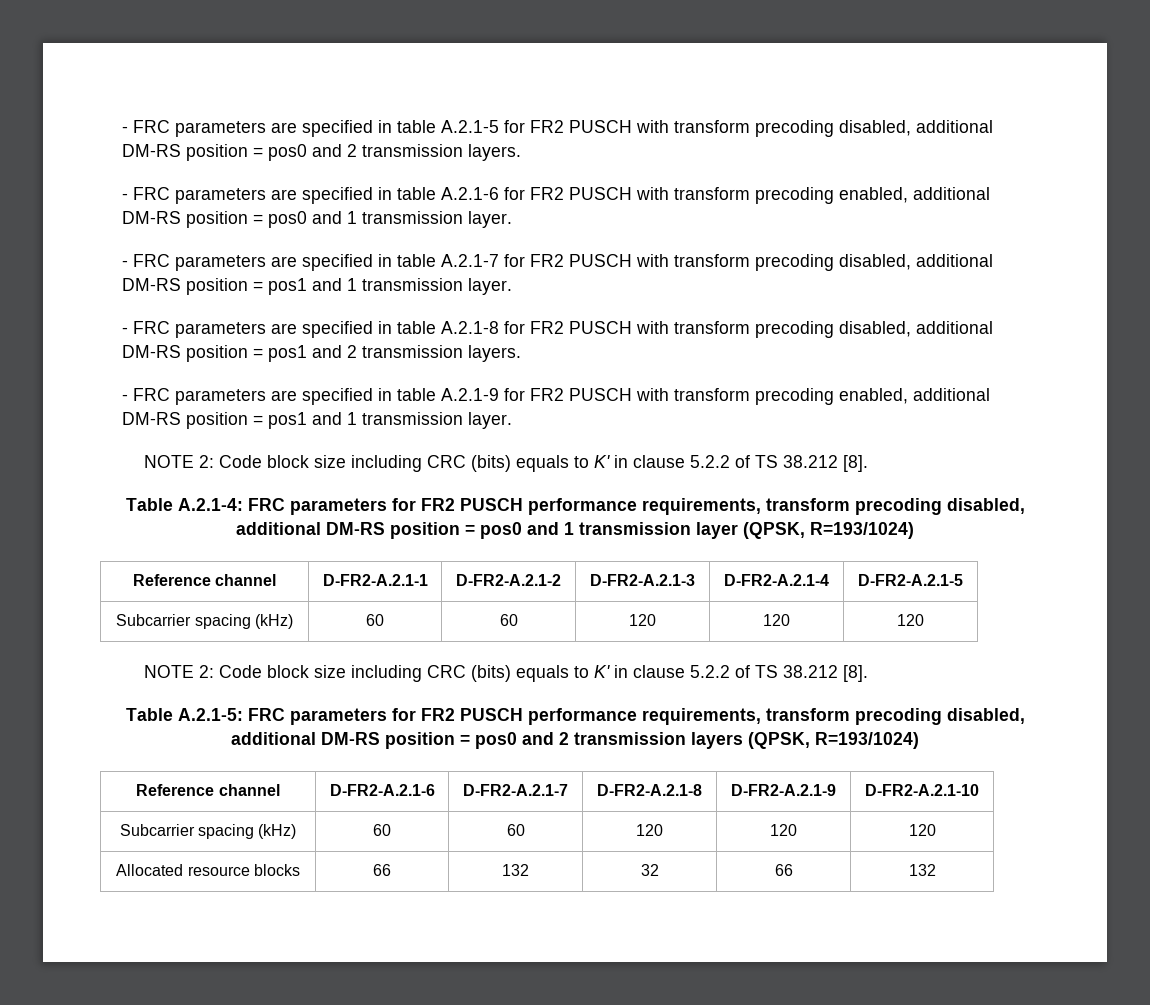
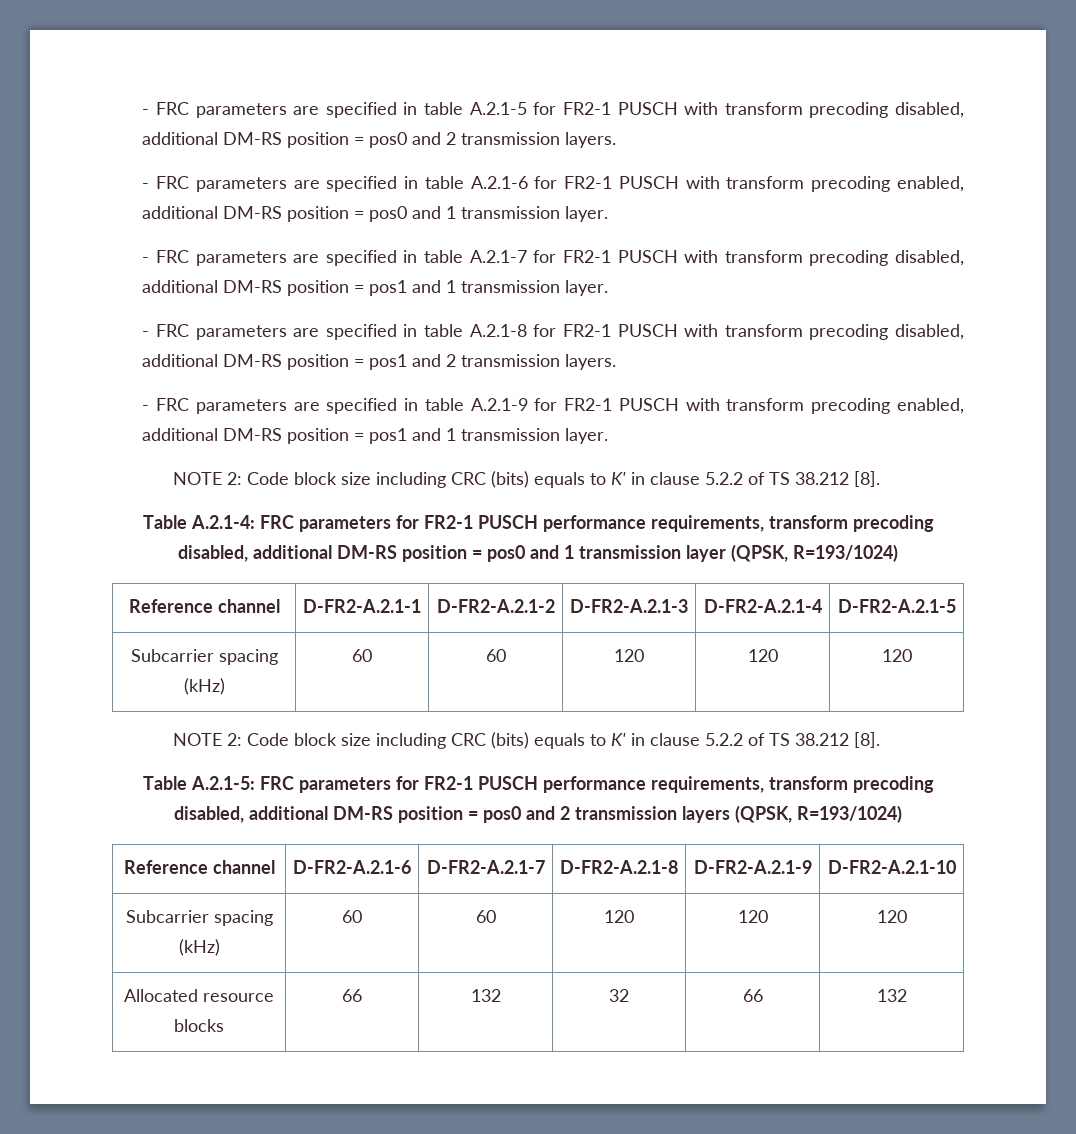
- - FRC parameters are specified in table A.2.1-5 for FR2 PUSCH with transform precoding disabled, additional DM-RS position = pos0 and 2 transmission layers.
+ - FRC parameters are specified in table A.2.1-5 for FR2-1 PUSCH with transform precoding disabled, additional DM-RS position = pos0 and 2 transmission layers.
- - FRC parameters are specified in table A.2.1-6 for FR2 PUSCH with transform precoding enabled, additional DM-RS position = pos0 and 1 transmission layer.
+ - FRC parameters are specified in table A.2.1-6 for FR2-1 PUSCH with transform precoding enabled, additional DM-RS position = pos0 and 1 transmission layer.
- - FRC parameters are specified in table A.2.1-7 for FR2 PUSCH with transform precoding disabled, additional DM-RS position = pos1 and 1 transmission layer.
+ - FRC parameters are specified in table A.2.1-7 for FR2-1 PUSCH with transform precoding disabled, additional DM-RS position = pos1 and 1 transmission layer.
- - FRC parameters are specified in table A.2.1-8 for FR2 PUSCH with transform precoding disabled, additional DM-RS position = pos1 and 2 transmission layers.
+ - FRC parameters are specified in table A.2.1-8 for FR2-1 PUSCH with transform precoding disabled, additional DM-RS position = pos1 and 2 transmission layers.
- - FRC parameters are specified in table A.2.1-9 for FR2 PUSCH with transform precoding enabled, additional DM-RS position = pos1 and 1 transmission layer.
+ - FRC parameters are specified in table A.2.1-9 for FR2-1 PUSCH with transform precoding enabled, additional DM-RS position = pos1 and 1 transmission layer.
- Table A.2.1-4: FRC parameters for FR2 PUSCH performance requirements, transform precoding disabled, additional DM-RS position = pos0 and 1 transmission layer (QPSK, R=193/1024)
+ Table A.2.1-4: FRC parameters for FR2-1 PUSCH performance requirements, transform precoding disabled, additional DM-RS position = pos0 and 1 transmission layer (QPSK, R=193/1024)
- Table A.2.1-5: FRC parameters for FR2 PUSCH performance requirements, transform precoding disabled, additional DM-RS position = pos0 and 2 transmission layers (QPSK, R=193/1024)
+ Table A.2.1-5: FRC parameters for FR2-1 PUSCH performance requirements, transform precoding disabled, additional DM-RS position = pos0 and 2 transmission layers (QPSK, R=193/1024)

